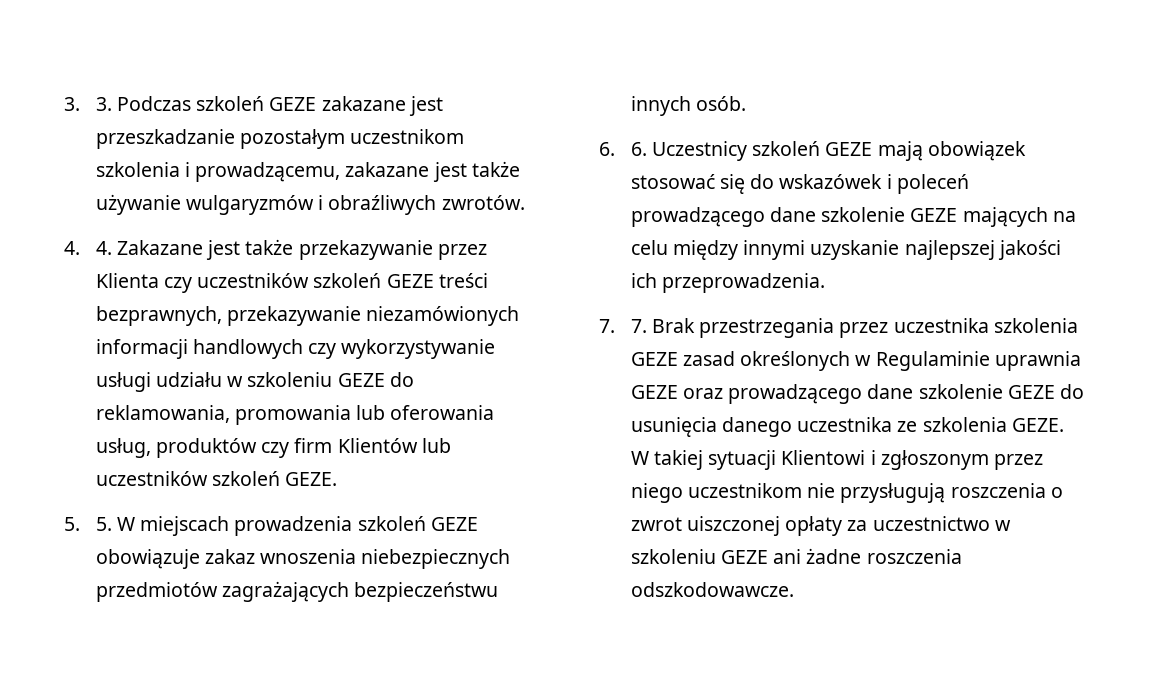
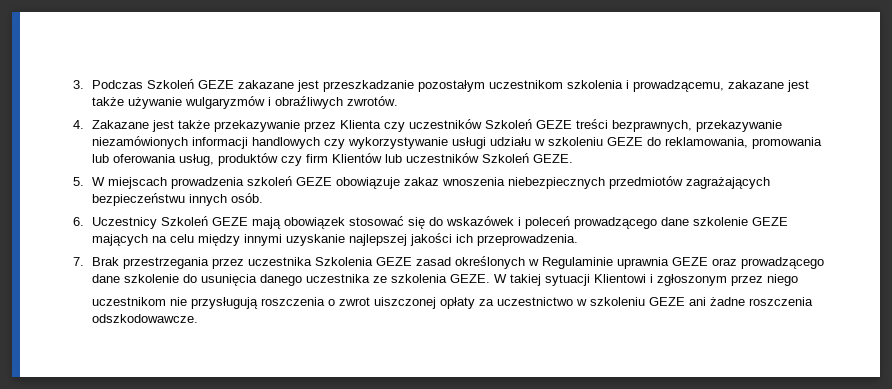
- 3. 3. Podczas szkoleń GEZE zakazane jest przeszkadzanie pozostałym uczestnikom szkolenia i prowadzącemu, zakazane jest także używanie wulgaryzmów i obraźliwych zwrotów.
+ 3. Podczas Szkoleń GEZE zakazane jest przeszkadzanie pozostałym uczestnikom szkolenia i prowadzącemu, zakazane jest także używanie wulgaryzmów i obraźliwych zwrotów.
- 4. 4. Zakazane jest także przekazywanie przez Klienta czy uczestników szkoleń GEZE treści bezprawnych, przekazywanie niezamówionych informacji handlowych czy wykorzystywanie usługi udziału w szkoleniu GEZE do reklamowania, promowania lub oferowania usług, produktów czy firm Klientów lub uczestników szkoleń GEZE.
+ 4. Zakazane jest także przekazywanie przez Klienta czy uczestników Szkoleń GEZE treści bezprawnych, przekazywanie niezamówionych informacji handlowych czy wykorzystywanie usługi udziału w szkoleniu GEZE do reklamowania, promowania lub oferowania usług, produktów czy firm Klientów lub uczestników Szkoleń GEZE.
- 5. 5. W miejscach prowadzenia szkoleń GEZE obowiązuje zakaz wnoszenia niebezpiecznych przedmiotów zagrażających bezpieczeństwu innych osób.
+ 5. W miejscach prowadzenia szkoleń GEZE obowiązuje zakaz wnoszenia niebezpiecznych przedmiotów zagrażających bezpieczeństwu innych osób.
- 6. 6. Uczestnicy szkoleń GEZE mają obowiązek stosować się do wskazówek i poleceń prowadzącego dane szkolenie GEZE mających na celu między innymi uzyskanie najlepszej jakości ich przeprowadzenia.
+ 6. Uczestnicy Szkoleń GEZE mają obowiązek stosować się do wskazówek i poleceń prowadzącego dane szkolenie GEZE mających na celu między innymi uzyskanie najlepszej jakości ich przeprowadzenia.
- 7. 7. Brak przestrzegania przez uczestnika szkolenia GEZE zasad określonych w Regulaminie uprawnia GEZE oraz prowadzącego dane szkolenie GEZE do usunięcia danego uczestnika ze szkolenia GEZE.
+ 7. Brak przestrzegania przez uczestnika Szkolenia GEZE zasad określonych w Regulaminie uprawnia GEZE oraz prowadzącego dane szkolenie do usunięcia danego uczestnika ze szkolenia GEZE.
- W takiej sytuacji Klientowi i zgłoszonym przez niego uczestnikom nie przysługują roszczenia o zwrot uiszczonej opłaty za uczestnictwo w szkoleniu GEZE ani żadne roszczenia odszkodowawcze.
+ W takiej sytuacji Klientowi i zgłoszonym przez niego
+ uczestnikom nie przysługują roszczenia o zwrot uiszczonej opłaty za uczestnictwo w szkoleniu GEZE ani żadne roszczenia odszkodowawcze.

